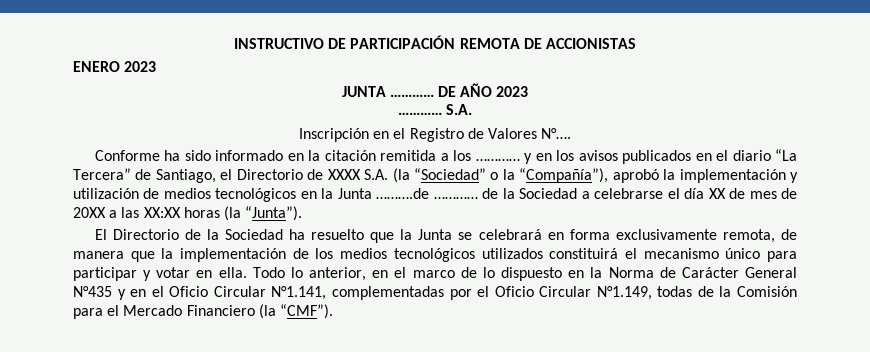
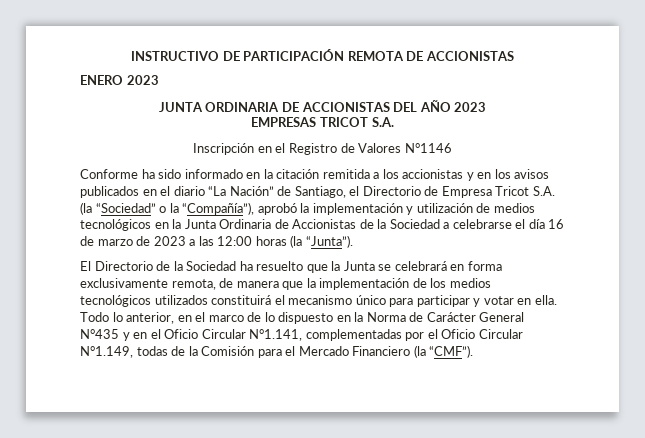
- JUNTA ………… DE AÑO 2023
+ JUNTA ORDINARIA DE ACCIONISTAS DEL AÑO 2023
- ………… S.A.
+ EMPRESAS TRICOT S.A.
- Inscripción en el Registro de Valores N°….
+ Inscripción en el Registro de Valores N°1146
- Conforme ha sido informado en la citación remitida a los ………… y en los avisos publicados en el diario “La Tercera” de Santiago, el Directorio de XXXX S.A. (la “Sociedad” o la “Compañía”), aprobó la implementación y utilización de medios tecnológicos en la Junta ……….de ………… de la Sociedad a celebrarse el día XX de mes de 20XX a las XX:XX horas (la “Junta”).
+ Conforme ha sido informado en la citación remitida a los accionistas y en los avisos publicados en el diario “La Nación” de Santiago, el Directorio de Empresa Tricot S.A. (la “Sociedad” o la “Compañía”), aprobó la implementación y utilización de medios tecnológicos en la Junta Ordinaria de Accionistas de la Sociedad a celebrarse el día 16 de marzo de 2023 a las 12:00 horas (la “Junta”).

